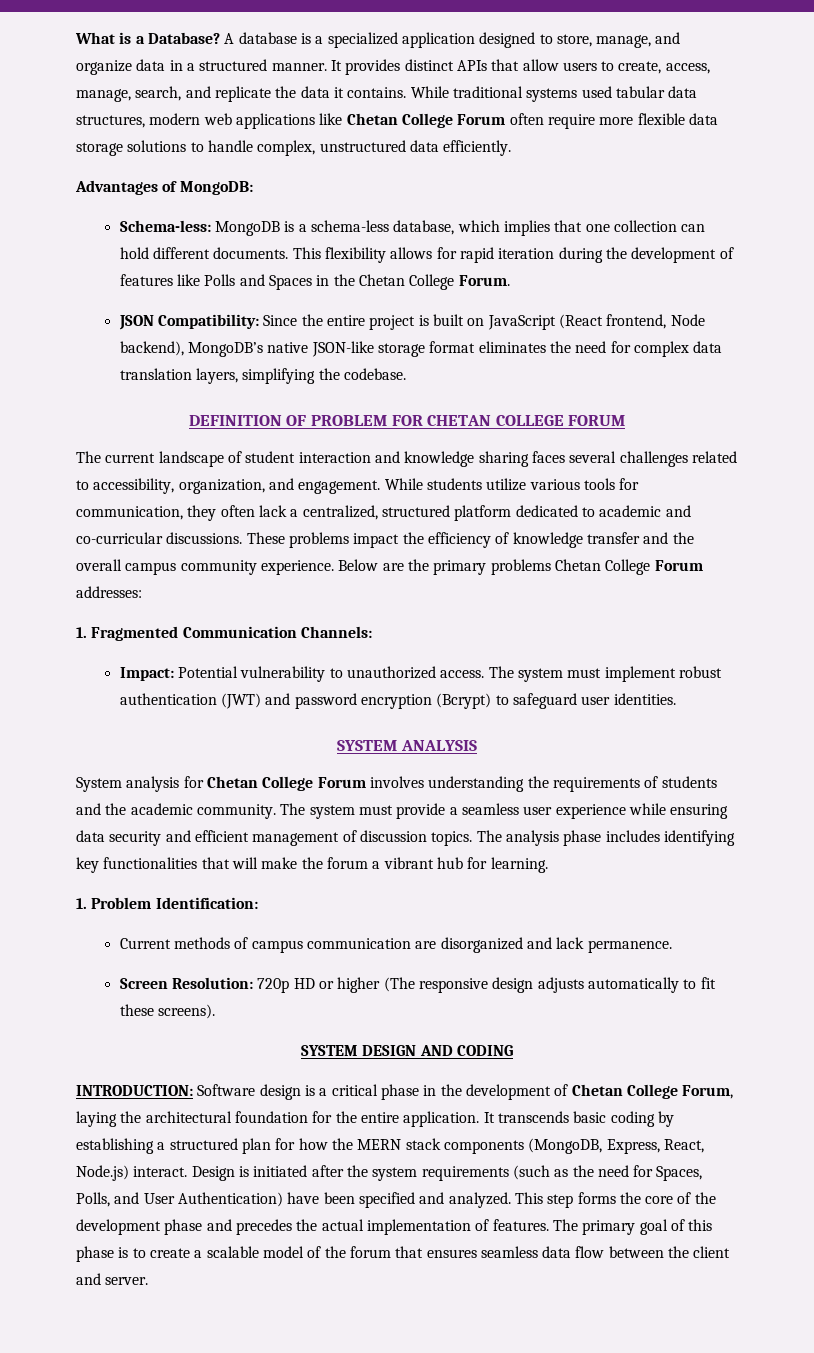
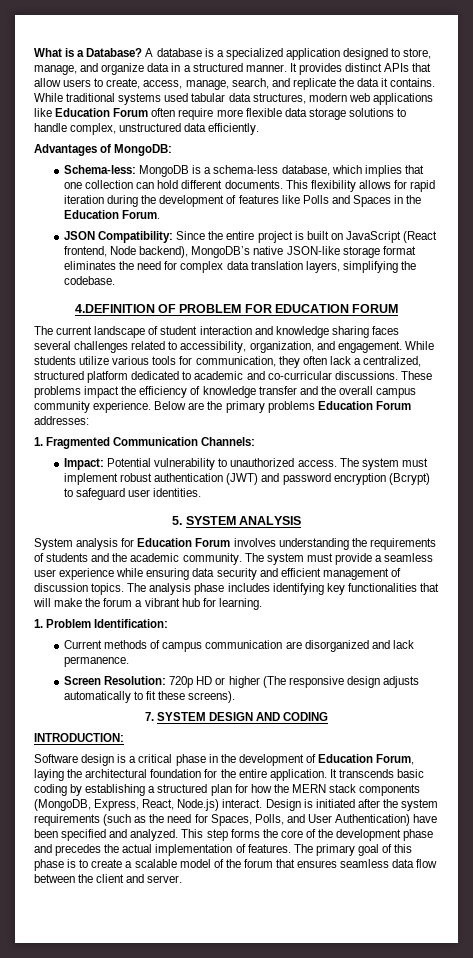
- While traditional systems used tabular data structures, modern web applications like Chetan College Forum often require more flexible data storage solutions to handle complex, unstructured data efficiently.
+ While traditional systems used tabular data structures, modern web applications like Education Forum often require more flexible data storage solutions to handle complex, unstructured data efficiently.
- This flexibility allows for rapid iteration during the development of features like Polls and Spaces in the Chetan College Forum.
+ This flexibility allows for rapid iteration during the development of features like Polls and Spaces in the Education Forum.
- DEFINITION OF PROBLEM FOR CHETAN COLLEGE FORUM
+ 4.DEFINITION OF PROBLEM FOR EDUCATION FORUM
- Below are the primary problems Chetan College Forum addresses:
+ Below are the primary problems Education Forum addresses:
- SYSTEM ANALYSIS
+ 5. SYSTEM ANALYSIS
- System analysis for Chetan College Forum involves understanding the requirements of students and the academic community.
+ System analysis for Education Forum involves understanding the requirements of students and the academic community.
- SYSTEM DESIGN AND CODING
+ 7. SYSTEM DESIGN AND CODING
- INTRODUCTION: Software design is a critical phase in the development of Chetan College Forum, laying the architectural foundation for the entire application.
+ INTRODUCTION:
+ Software design is a critical phase in the development of Education Forum, laying the architectural foundation for the entire application.

